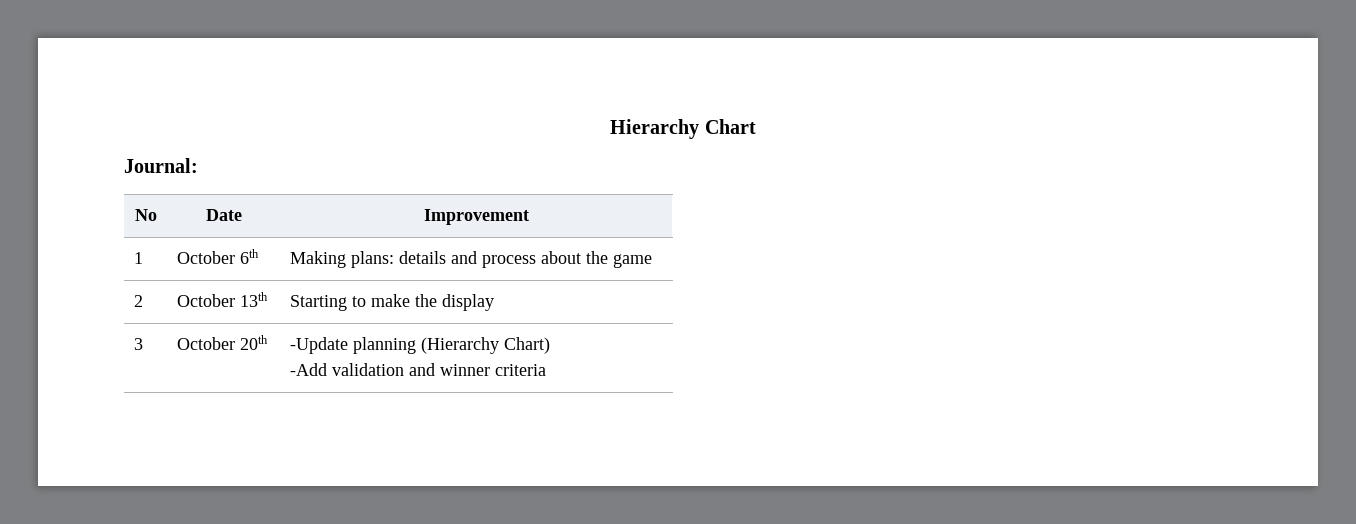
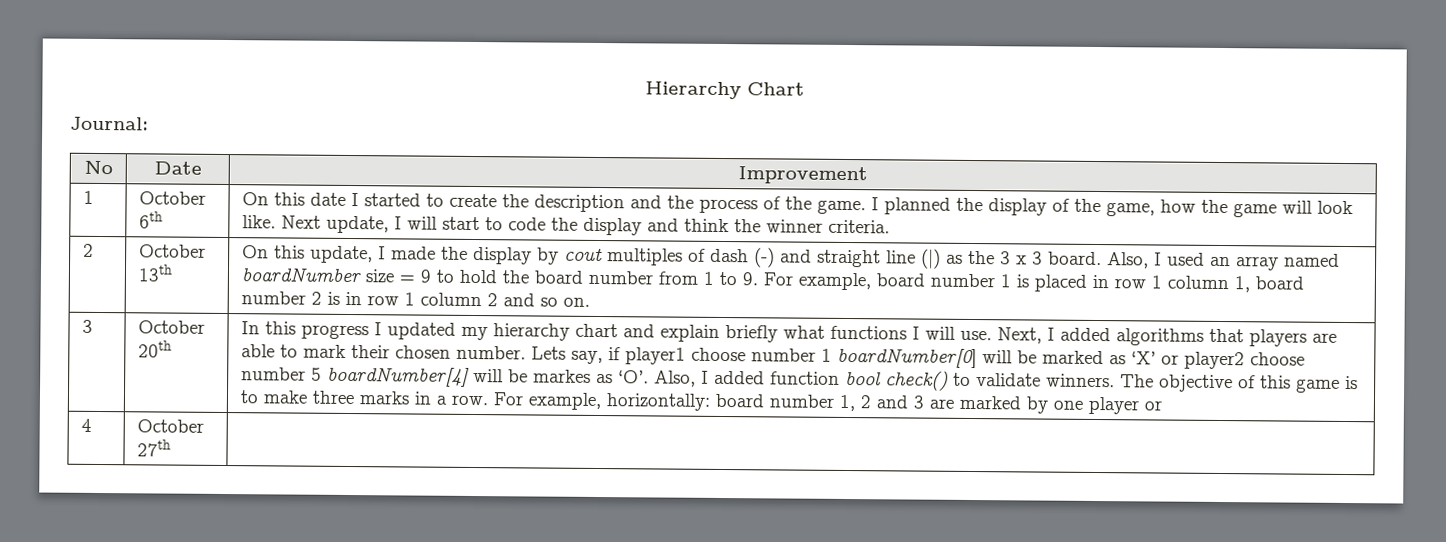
- Making plans: details and process about the game
- 2 | October 13th | Starting to make the display
- 3 | October 20th | -Update planning (Hierarchy Chart)
- -Add validation and winner criteria
+ On this date I started to create the description and the process of the game. I planned the display of the game, how the game will look like. Next update, I will start to code the display and think the winner criteria.
+ 2 | October 13th | On this update, I made the display by cout multiples of dash (-) and straight line (|) as the 3 x 3 board. Also, I used an array named boardNumber size = 9 to hold the board number from 1 to 9. For example, board number 1 is placed in row 1 column 1, board number 2 is in row 1 column 2 and so on.
+ 3 | October 20th | In this progress I updated my hierarchy chart and explain briefly what functions I will use. Next, I added algorithms that players are able to mark their chosen number. Lets say, if player1 choose number 1 boardNumber[0] will be marked as ‘X’ or player2 choose number 5 boardNumber[4] will be markes as ‘O’. Also, I added function bool check() to validate winners. The objective of this game is to make three marks in a row. For example, horizontally: board number 1, 2 and 3 are marked by one player or
+ 4 | October 27th |

